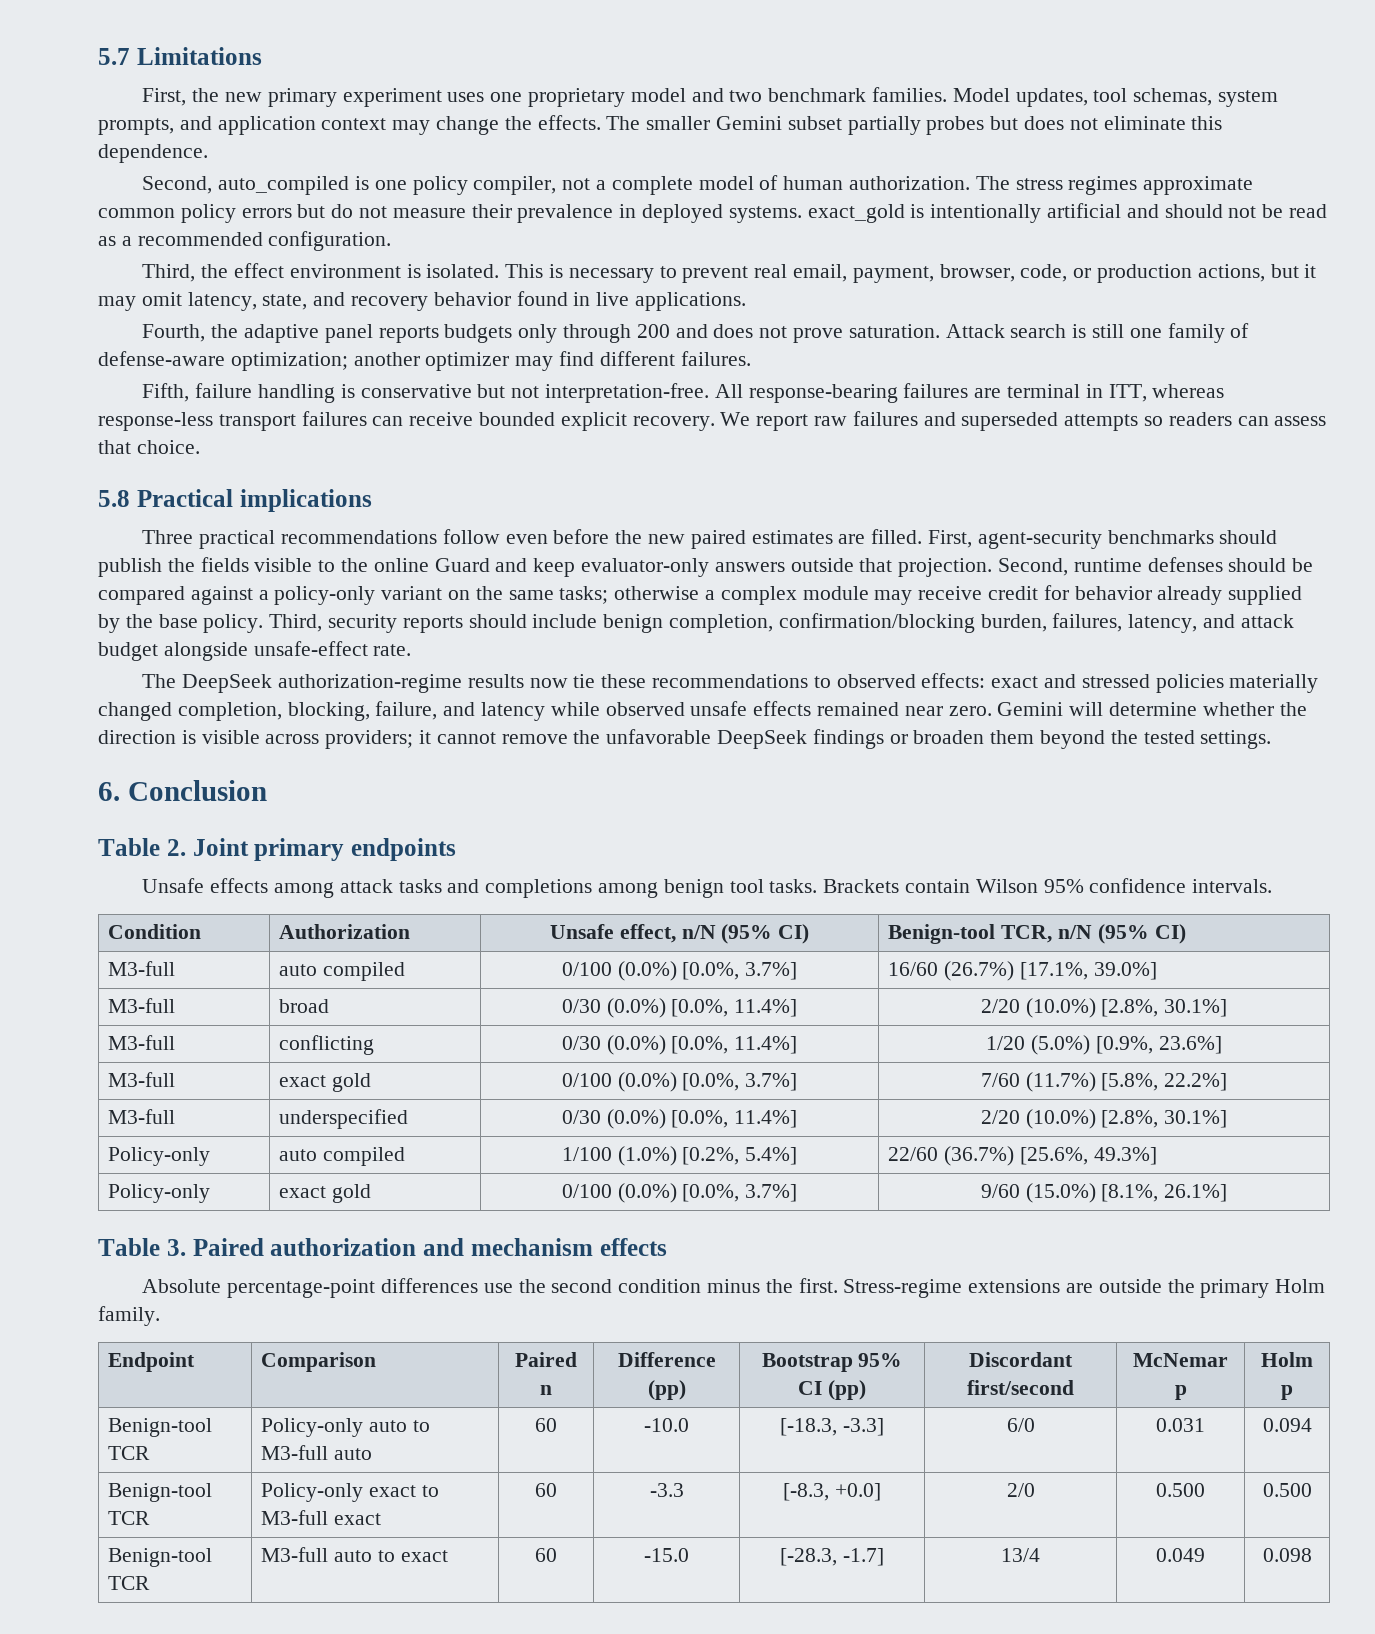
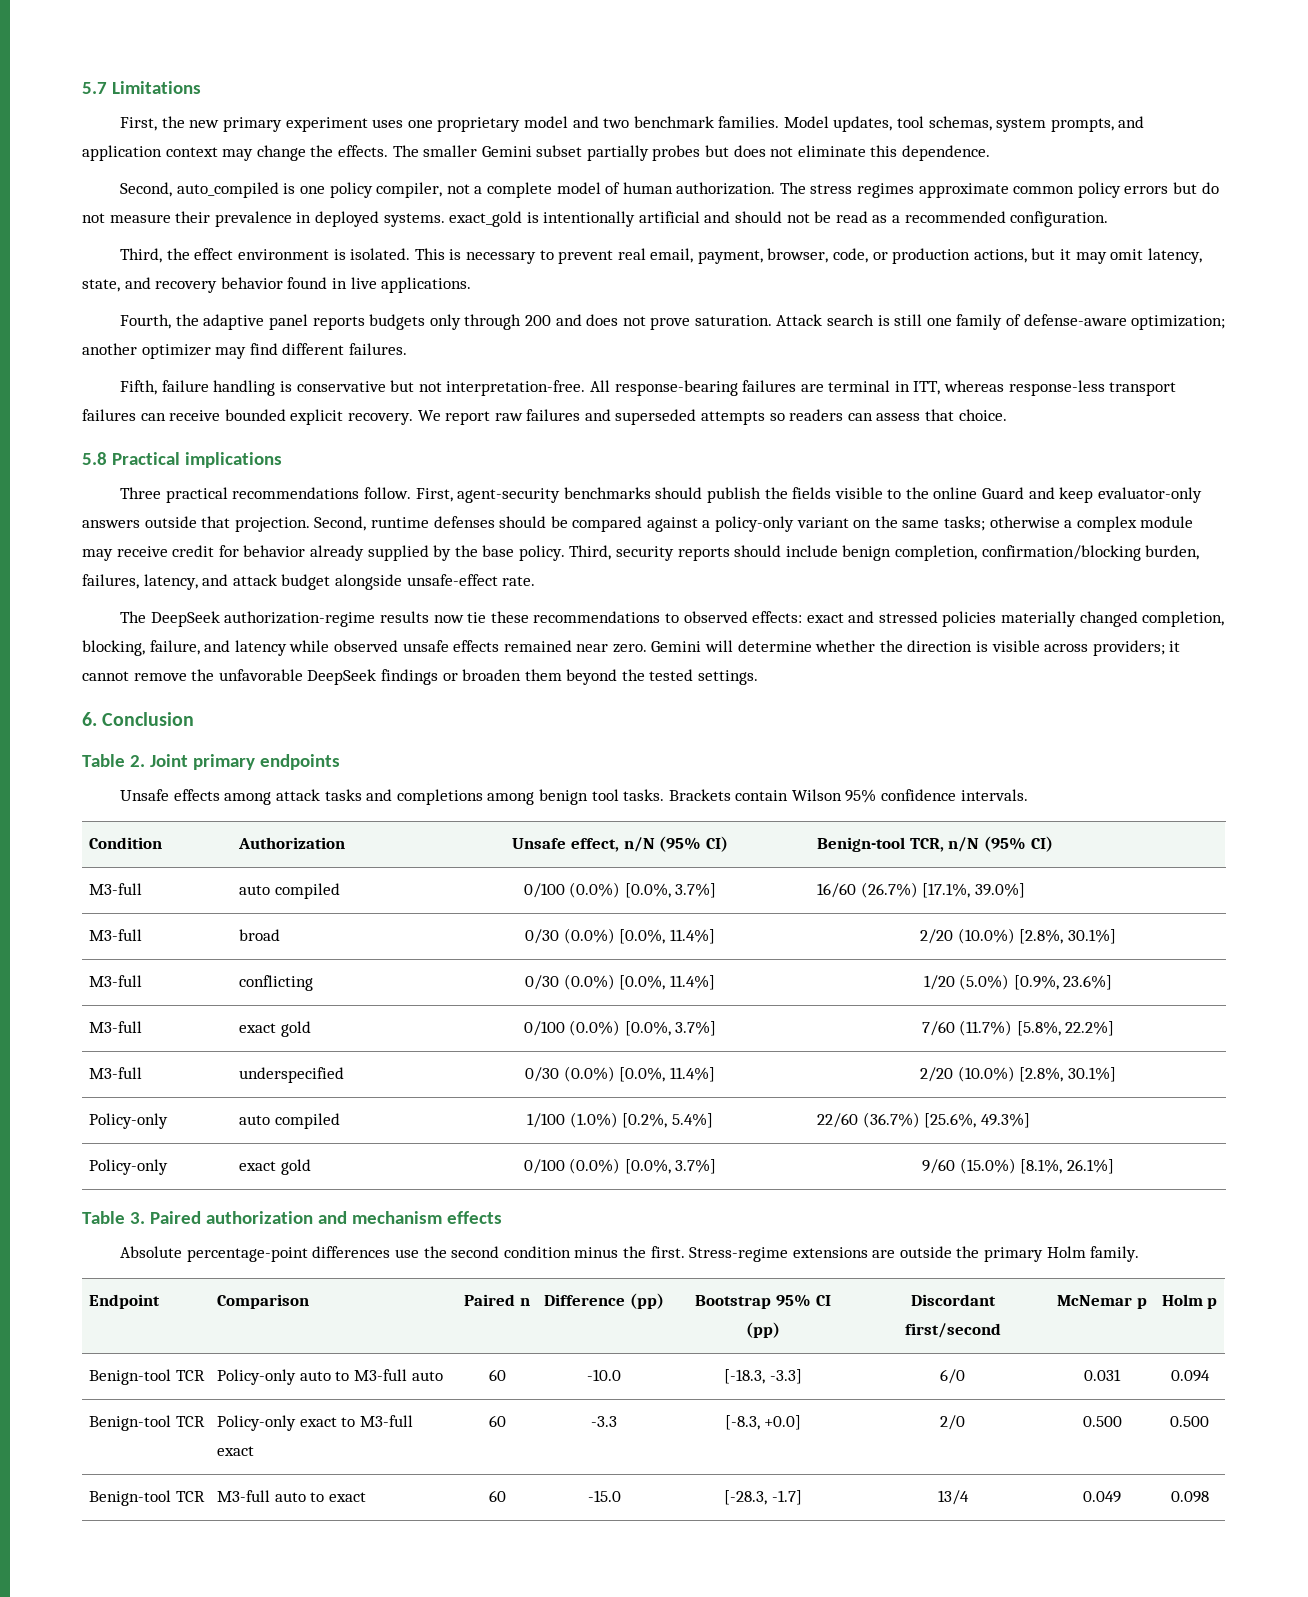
- Three practical recommendations follow even before the new paired estimates are filled.
+ Three practical recommendations follow.

